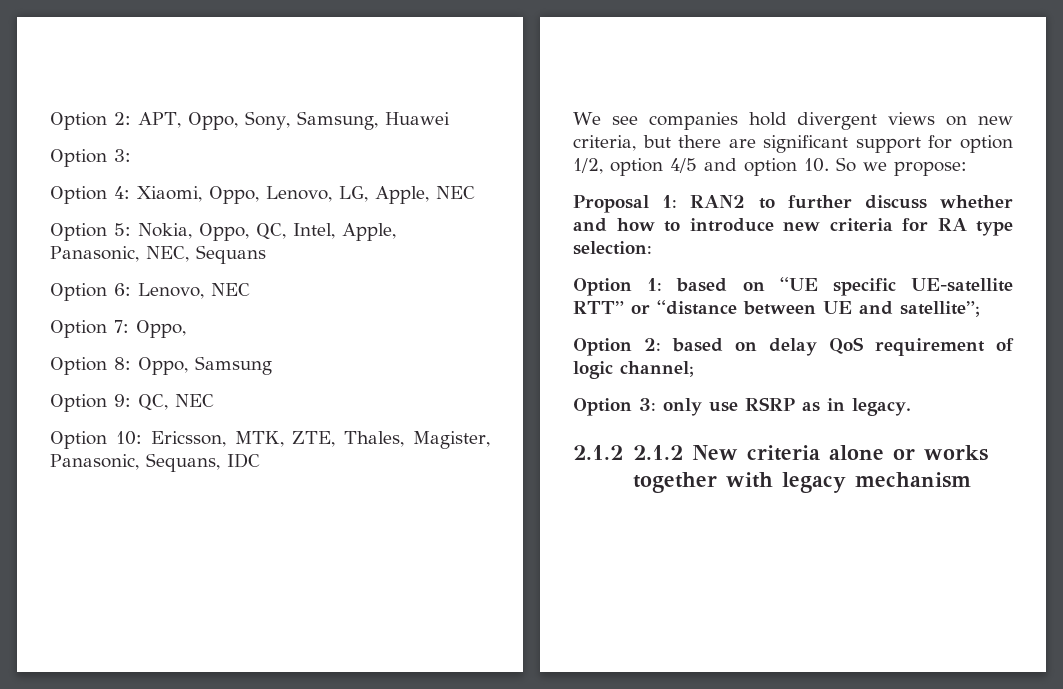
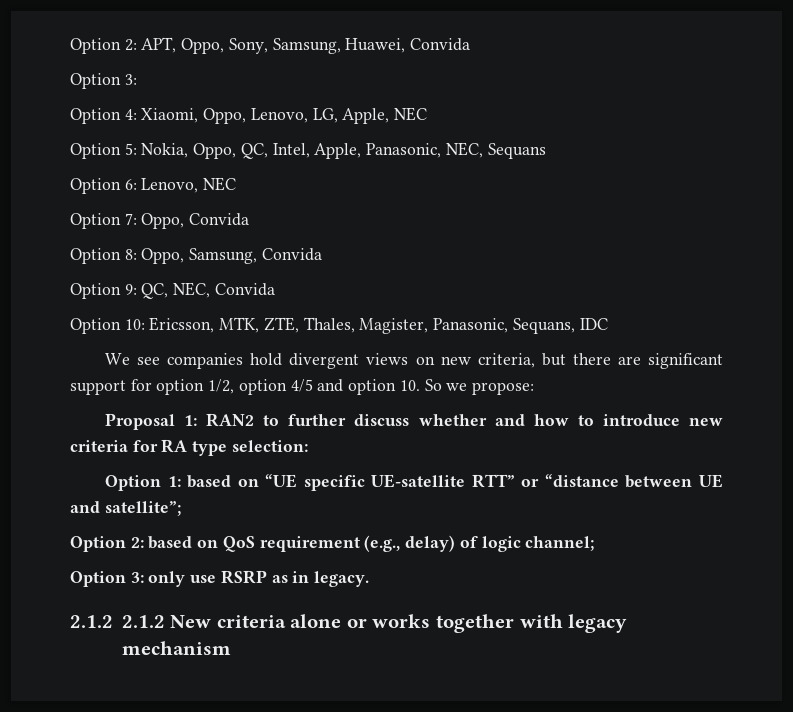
- Option 2: APT, Oppo, Sony, Samsung, Huawei
+ Option 2: APT, Oppo, Sony, Samsung, Huawei, Convida
- Option 7: Oppo,
+ Option 7: Oppo, Convida
- Option 8: Oppo, Samsung
+ Option 8: Oppo, Samsung, Convida
- Option 9: QC, NEC
+ Option 9: QC, NEC, Convida
- Option 2: based on delay QoS requirement of logic channel;
+ Option 2: based on QoS requirement (e.g., delay) of logic channel;

